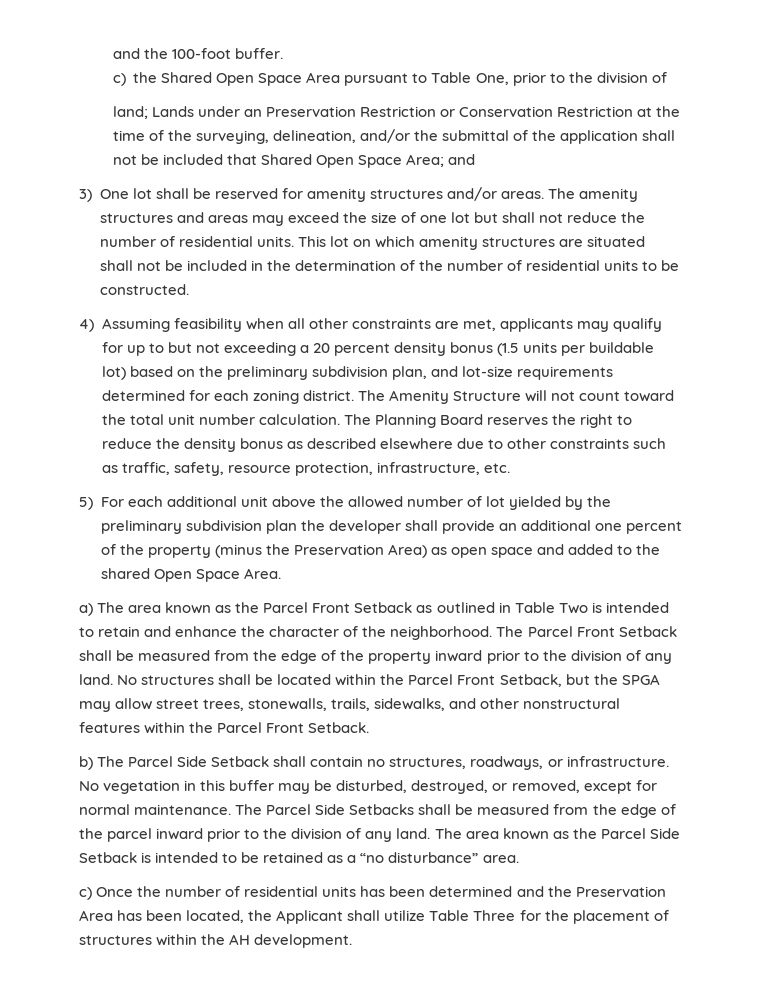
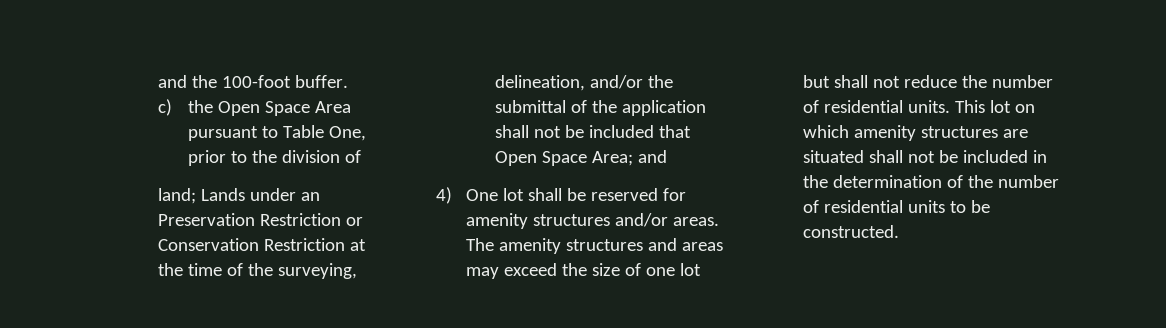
- c) the Shared Open Space Area pursuant to Table One, prior to the division of
+ c) the Open Space Area pursuant to Table One, prior to the division of
- land; Lands under an Preservation Restriction or Conservation Restriction at the time of the surveying, delineation, and/or the submittal of the application shall not be included that Shared Open Space Area; and
+ land; Lands under an Preservation Restriction or Conservation Restriction at the time of the surveying, delineation, and/or the submittal of the application shall not be included that Open Space Area; and
- 3) One lot shall be reserved for amenity structures and/or areas.
+ 4) One lot shall be reserved for amenity structures and/or areas.
- 4) Assuming feasibility when all other constraints are met, applicants may qualify for up to but not exceeding a 20 percent density bonus (1.5 units per buildable lot) based on the preliminary subdivision plan, and lot-size requirements determined for each zoning district. The Amenity Structure will not count toward the total unit number calculation. The Planning Board reserves the right to reduce the density bonus as described elsewhere due to other constraints such as traffic, safety, resource protection, infrastructure, etc.
- 5) For each additional unit above the allowed number of lot yielded by the preliminary subdivision plan the developer shall provide an additional one percent of the property (minus the Preservation Area) as open space and added to the shared Open Space Area.
- a) The area known as the Parcel Front Setback as outlined in Table Two is intended to retain and enhance the character of the neighborhood. The Parcel Front Setback shall be measured from the edge of the property inward prior to the division of any land. No structures shall be located within the Parcel Front Setback, but the SPGA may allow street trees, stonewalls, trails, sidewalks, and other nonstructural features within the Parcel Front Setback.
- b) The Parcel Side Setback shall contain no structures, roadways, or infrastructure. No vegetation in this buffer may be disturbed, destroyed, or removed, except for normal maintenance. The Parcel Side Setbacks shall be measured from the edge of the parcel inward prior to the division of any land. The area known as the Parcel Side Setback is intended to be retained as a “no disturbance” area.
- c) Once the number of residential units has been determined and the Preservation Area has been located, the Applicant shall utilize Table Three for the placement of structures within the AH development.

